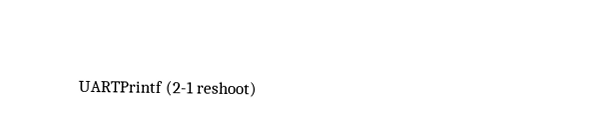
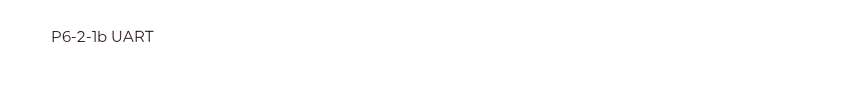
- UARTPrintf (2-1 reshoot)
+ P6-2-1b UART

